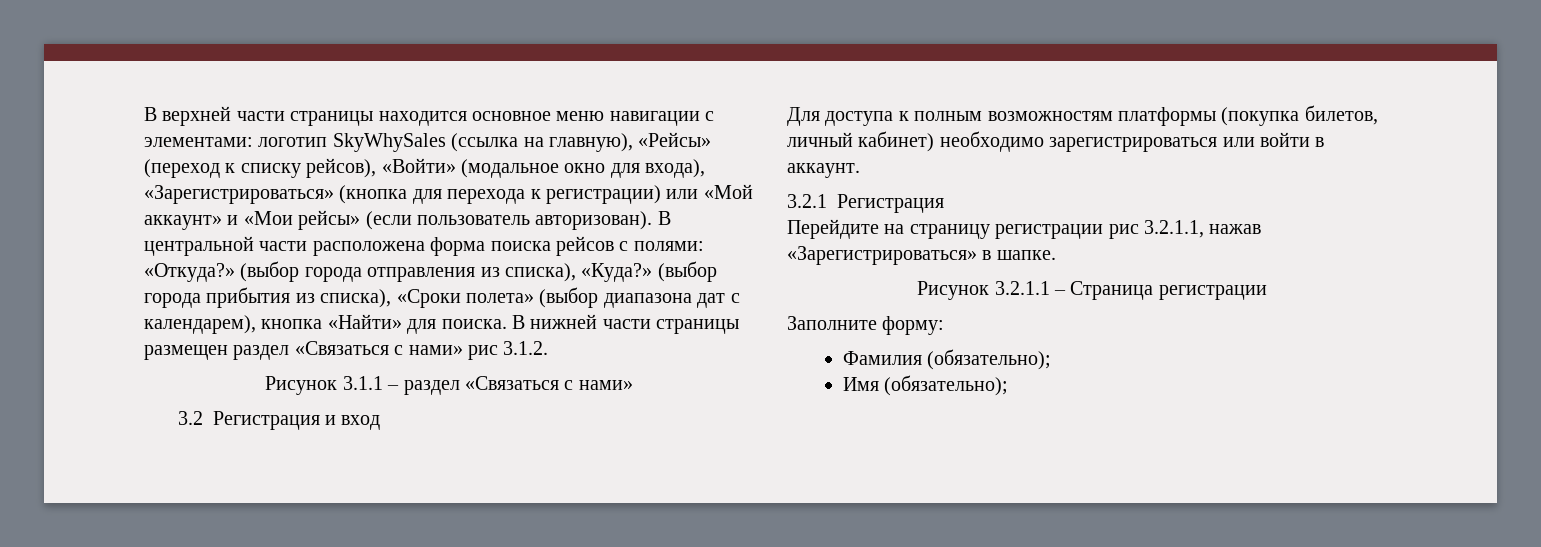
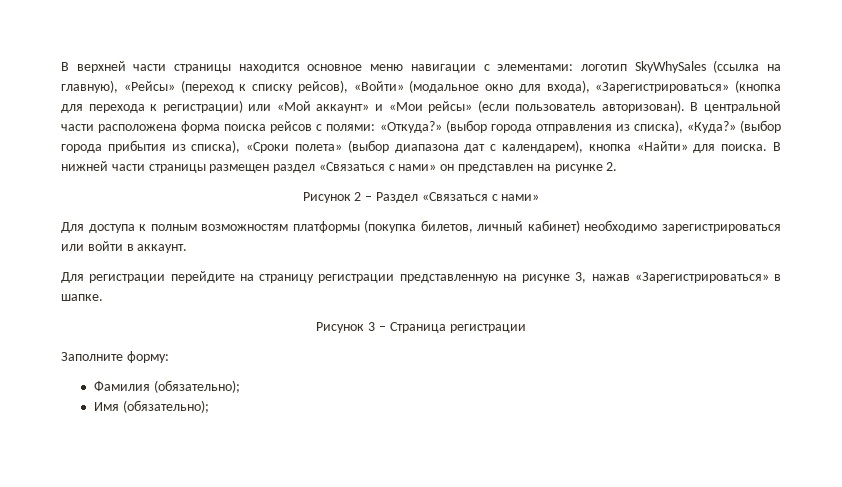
- В нижней части страницы размещен раздел «Связаться с нами» рис 3.1.2.
- Рисунок 3.1.1 – раздел «Связаться с нами»
- 3.2 Регистрация и вход
+ В нижней части страницы размещен раздел «Связаться с нами» он представлен на рисунке 2.
+ Рисунок 2 – Раздел «Связаться с нами»
- 3.2.1 Регистрация
- Перейдите на страницу регистрации рис 3.2.1.1, нажав «Зарегистрироваться» в шапке.
+ Для регистрации перейдите на страницу регистрации представленную на рисунке 3, нажав «Зарегистрироваться» в шапке.
- Рисунок 3.2.1.1 – Страница регистрации
+ Рисунок 3 – Страница регистрации

